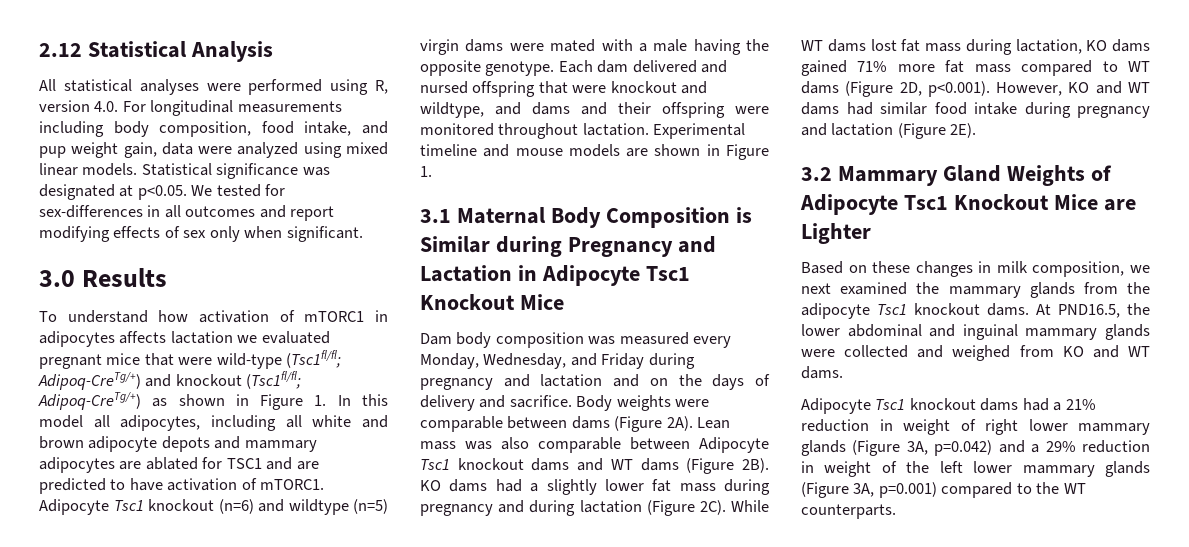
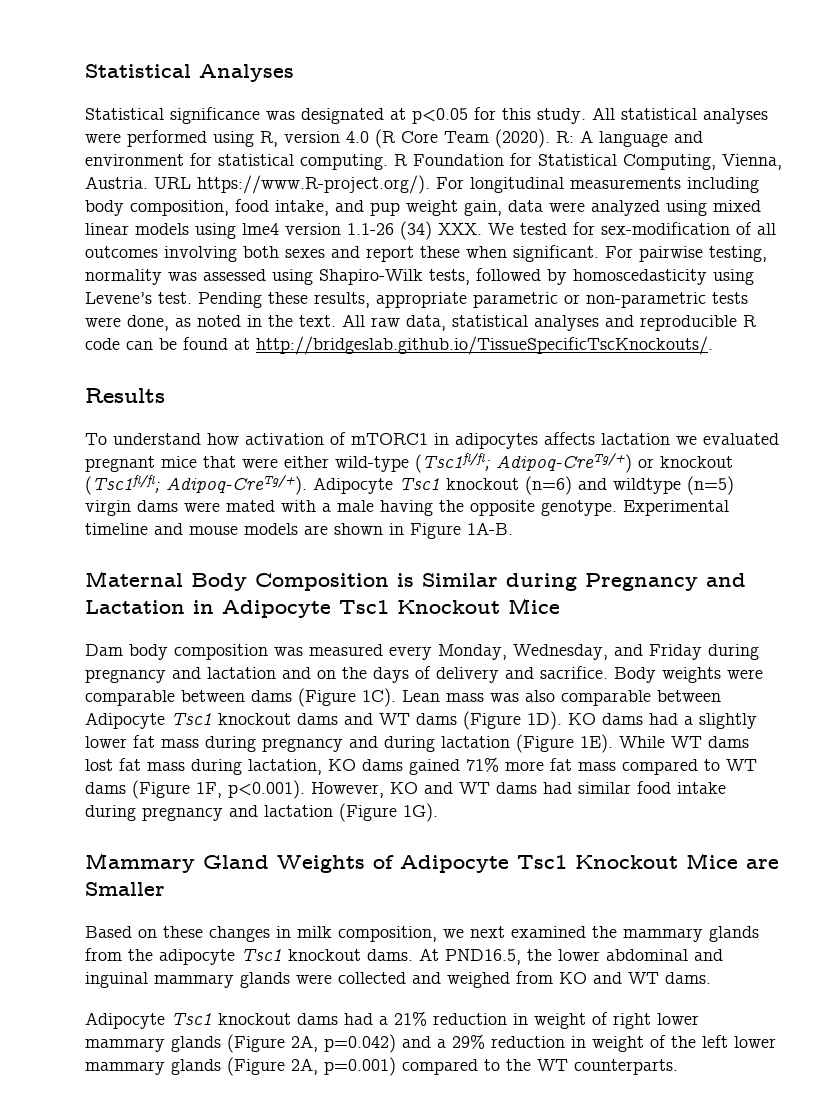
- 2.12 Statistical Analysis
- All statistical analyses were performed using R, version 4.0. For longitudinal measurements including body composition, food intake, and pup weight gain, data were analyzed using mixed linear models. Statistical significance was designated at p<0.05. We tested for sex-differences in all outcomes and report modifying effects of sex only when significant.
- 3.0 Results
+ Statistical Analyses
+ Statistical significance was designated at p<0.05 for this study. All statistical analyses were performed using R, version 4.0 (R Core Team (2020). R: A language and environment for statistical computing. R Foundation for Statistical Computing, Vienna, Austria. URL https://www.R-project.org/). For longitudinal measurements including body composition, food intake, and pup weight gain, data were analyzed using mixed linear models using lme4 version 1.1-26 (34) XXX. We tested for sex-modification of all outcomes involving both sexes and report these when significant. For pairwise testing, normality was assessed using Shapiro-Wilk tests, followed by homoscedasticity using Levene’s test. Pending these results, appropriate parametric or non-parametric tests were done, as noted in the text. All raw data, statistical analyses and reproducible R code can be found at http://bridgeslab.github.io/TissueSpecificTscKnockouts/.
+ Results
- To understand how activation of mTORC1 in adipocytes affects lactation we evaluated pregnant mice that were wild-type (Tsc1fl/fl; Adipoq-CreTg/+) and knockout (Tsc1fl/fl; Adipoq-CreTg/+) as shown in Figure 1. In this model all adipocytes, including all white and brown adipocyte depots and mammary adipocytes are ablated for TSC1 and are predicted to have activation of mTORC1.
+ To understand how activation of mTORC1 in adipocytes affects lactation we evaluated pregnant mice that were either wild-type (Tsc1fl/fl; Adipoq-CreTg/+) or knockout (Tsc1fl/fl; Adipoq-CreTg/+).
- Each dam delivered and nursed offspring that were knockout and wildtype, and dams and their offspring were monitored throughout lactation.
- Experimental timeline and mouse models are shown in Figure 1.
- 3.1 Maternal Body Composition is Similar during Pregnancy and Lactation in Adipocyte Tsc1 Knockout Mice
+ Experimental timeline and mouse models are shown in Figure 1A-B.
+ Maternal Body Composition is Similar during Pregnancy and Lactation in Adipocyte Tsc1 Knockout Mice
- Body weights were comparable between dams (Figure 2A).
+ Body weights were comparable between dams (Figure 1C).
- Lean mass was also comparable between Adipocyte Tsc1 knockout dams and WT dams (Figure 2B).
+ Lean mass was also comparable between Adipocyte Tsc1 knockout dams and WT dams (Figure 1D).
- KO dams had a slightly lower fat mass during pregnancy and during lactation (Figure 2C).
+ KO dams had a slightly lower fat mass during pregnancy and during lactation (Figure 1E).
- While WT dams lost fat mass during lactation, KO dams gained 71% more fat mass compared to WT dams (Figure 2D, p<0.001). However, KO and WT dams had similar food intake during pregnancy and lactation (Figure 2E).
- 3.2 Mammary Gland Weights of Adipocyte Tsc1 Knockout Mice are Lighter
+ While WT dams lost fat mass during lactation, KO dams gained 71% more fat mass compared to WT dams (Figure 1F, p<0.001). However, KO and WT dams had similar food intake during pregnancy and lactation (Figure 1G).
+ Mammary Gland Weights of Adipocyte Tsc1 Knockout Mice are Smaller
- Adipocyte Tsc1 knockout dams had a 21% reduction in weight of right lower mammary glands (Figure 3A, p=0.042) and a 29% reduction in weight of the left lower mammary glands (Figure 3A, p=0.001) compared to the WT counterparts.
+ Adipocyte Tsc1 knockout dams had a 21% reduction in weight of right lower mammary glands (Figure 2A, p=0.042) and a 29% reduction in weight of the left lower mammary glands (Figure 2A, p=0.001) compared to the WT counterparts.

